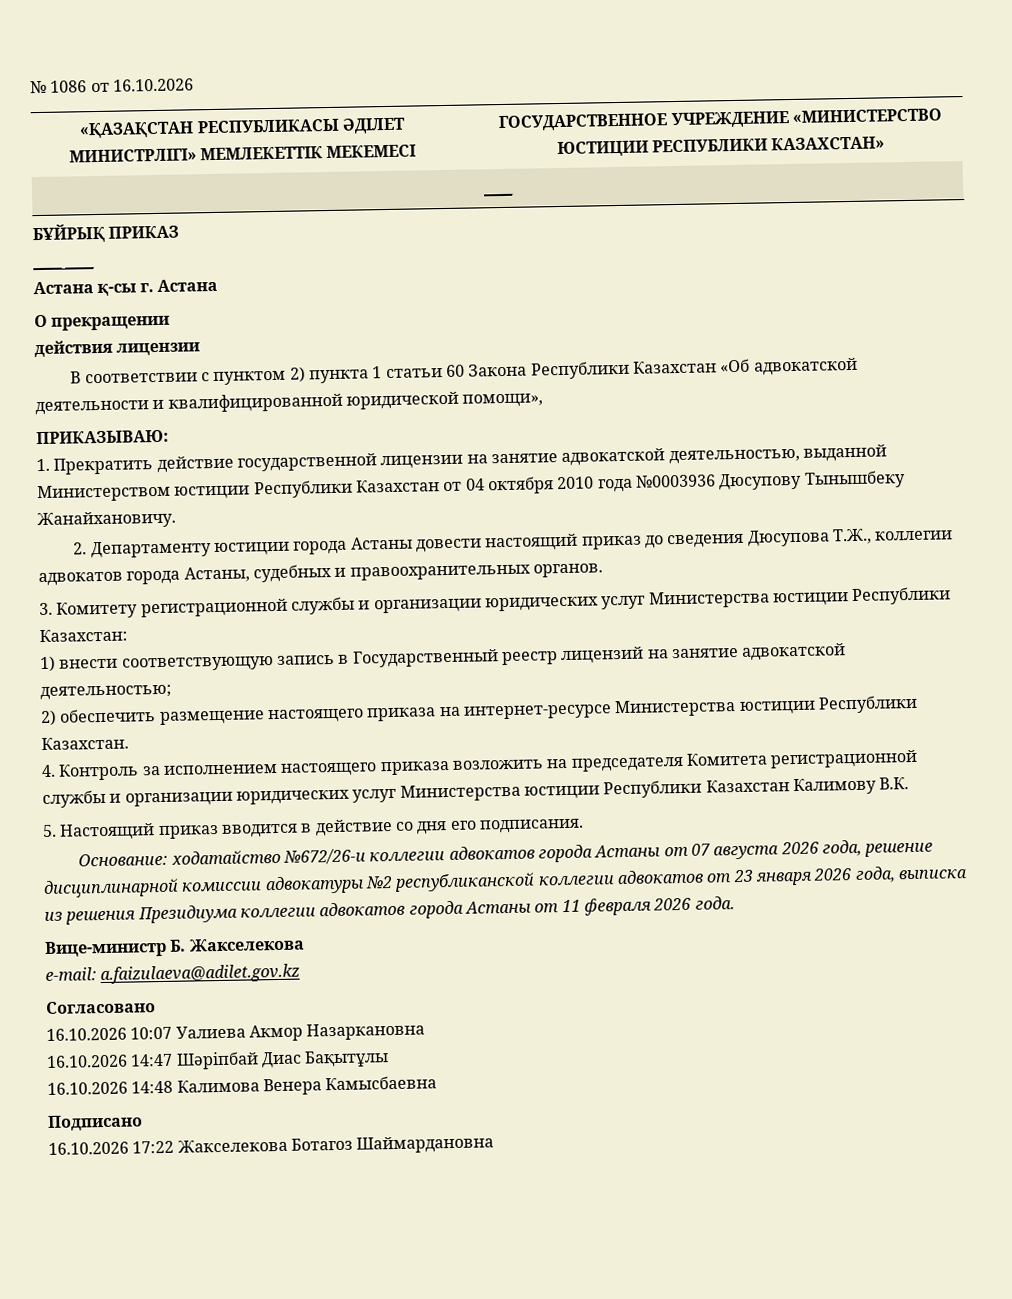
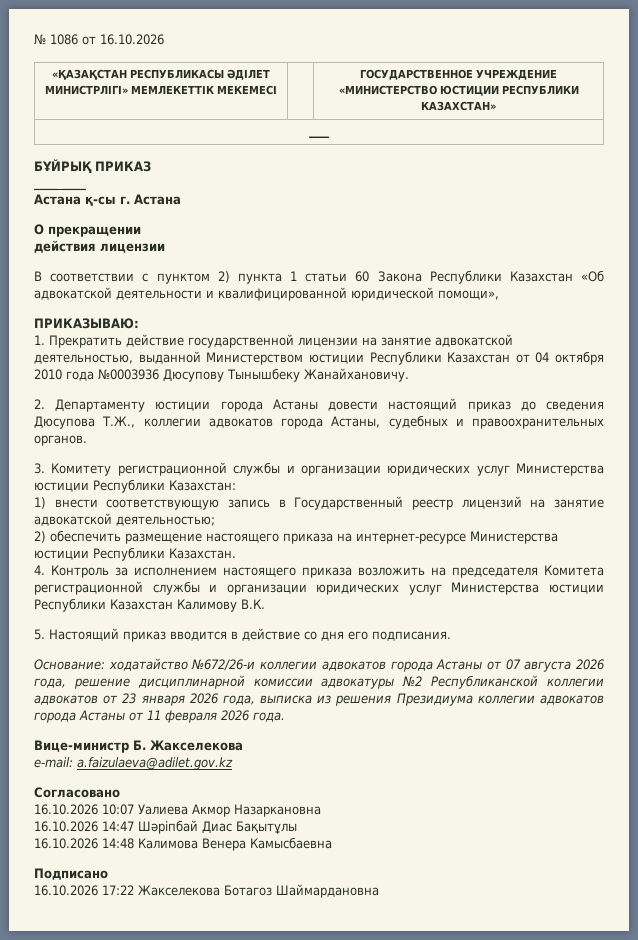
- Основание: ходатайство №672/26-и коллегии адвокатов города Астаны от 07 августа 2026 года, решение дисциплинарной комиссии адвокатуры №2 республиканской коллегии адвокатов от 23 января 2026 года, выписка из решения Президиума коллегии адвокатов города Астаны от 11 февраля 2026 года.
+ Основание: ходатайство №672/26-и коллегии адвокатов города Астаны от 07 августа 2026 года, решение дисциплинарной комиссии адвокатуры №2 Республиканской коллегии адвокатов от 23 января 2026 года, выписка из решения Президиума коллегии адвокатов города Астаны от 11 февраля 2026 года.

